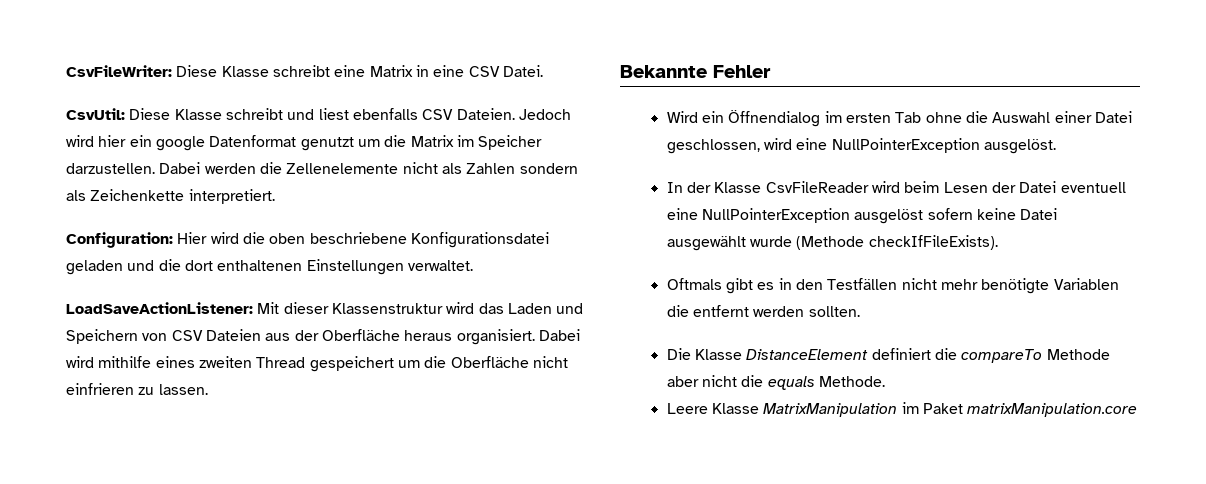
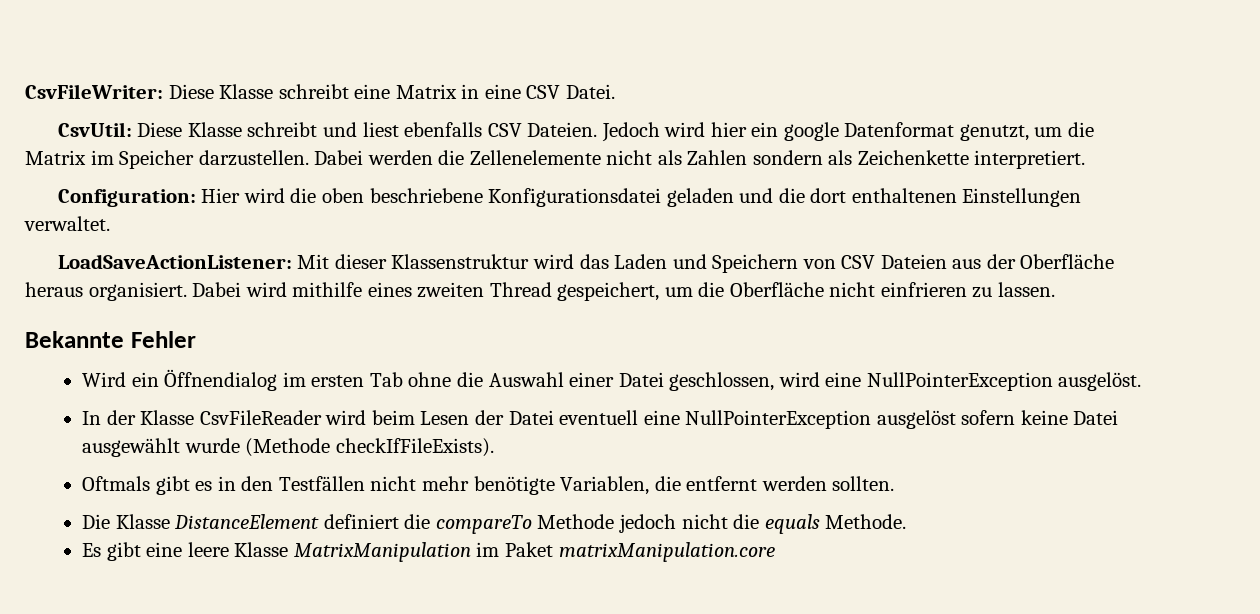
- Jedoch wird hier ein google Datenformat genutzt um die Matrix im Speicher darzustellen.
+ Jedoch wird hier ein google Datenformat genutzt, um die Matrix im Speicher darzustellen.
- Dabei wird mithilfe eines zweiten Thread gespeichert um die Oberfläche nicht einfrieren zu lassen.
+ Dabei wird mithilfe eines zweiten Thread gespeichert, um die Oberfläche nicht einfrieren zu lassen.
- Oftmals gibt es in den Testfällen nicht mehr benötigte Variablen die entfernt werden sollten.
+ Oftmals gibt es in den Testfällen nicht mehr benötigte Variablen, die entfernt werden sollten.
- Die Klasse DistanceElement definiert die compareTo Methode aber nicht die equals Methode.
+ Die Klasse DistanceElement definiert die compareTo Methode jedoch nicht die equals Methode.
- Leere Klasse MatrixManipulation im Paket matrixManipulation.core
+ Es gibt eine leere Klasse MatrixManipulation im Paket matrixManipulation.core

